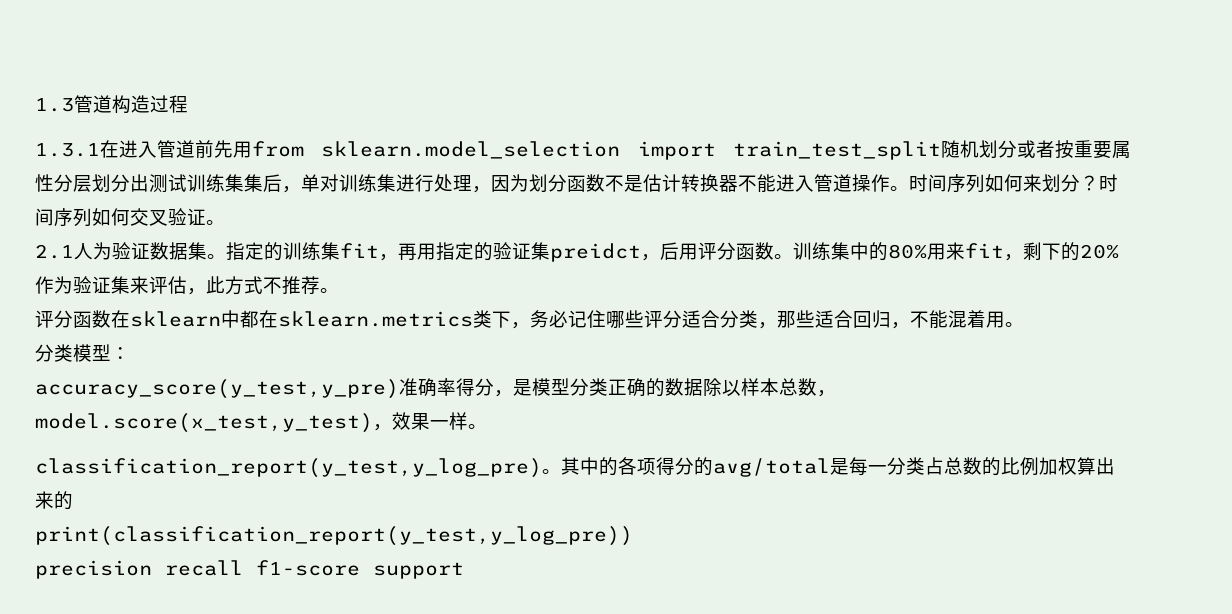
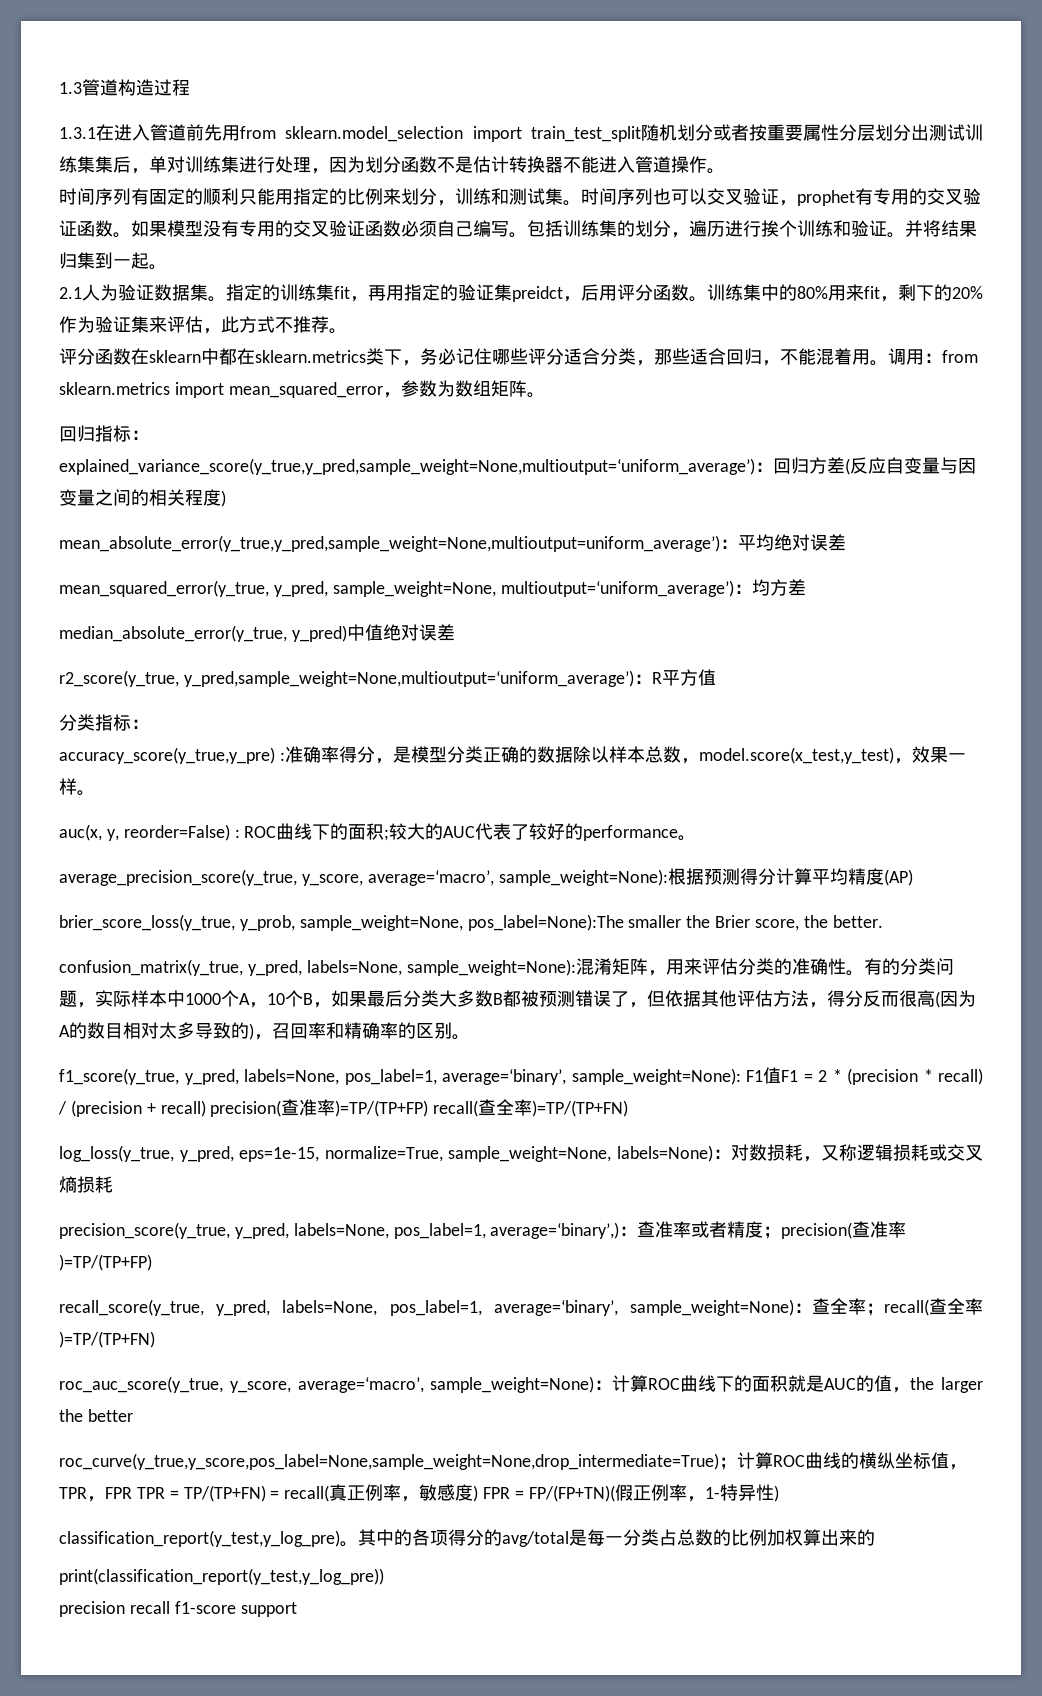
- 1.3.1在进入管道前先用from sklearn.model_selection import train_test_split随机划分或者按重要属性分层划分出测试训练集集后，单对训练集进行处理，因为划分函数不是估计转换器不能进入管道操作。时间序列如何来划分？时间序列如何交叉验证。
+ 1.3.1在进入管道前先用from sklearn.model_selection import train_test_split随机划分或者按重要属性分层划分出测试训练集集后，单对训练集进行处理，因为划分函数不是估计转换器不能进入管道操作。
+ 时间序列有固定的顺利只能用指定的比例来划分，训练和测试集。时间序列也可以交叉验证，prophet有专用的交叉验证函数。如果模型没有专用的交叉验证函数必须自己编写。包括训练集的划分，遍历进行挨个训练和验证。并将结果归集到一起。
- 评分函数在sklearn中都在sklearn.metrics类下，务必记住哪些评分适合分类，那些适合回归，不能混着用。
- 分类模型：
- accuracy_score(y_test,y_pre)准确率得分，是模型分类正确的数据除以样本总数，model.score(x_test,y_test)，效果一样。
+ 评分函数在sklearn中都在sklearn.metrics类下，务必记住哪些评分适合分类，那些适合回归，不能混着用。调用：from sklearn.metrics import mean_squared_error，参数为数组矩阵。
+ 回归指标：
+ explained_variance_score(y_true,y_pred,sample_weight=None,multioutput=‘uniform_average’)：回归方差(反应自变量与因变量之间的相关程度)
+ mean_absolute_error(y_true,y_pred,sample_weight=None,multioutput=uniform_average’)：平均绝对误差
+ mean_squared_error(y_true, y_pred, sample_weight=None, multioutput=‘uniform_average’)：均方差
+ median_absolute_error(y_true, y_pred)中值绝对误差
+ r2_score(y_true, y_pred,sample_weight=None,multioutput=‘uniform_average’)：R平方值
+ 分类指标：
+ accuracy_score(y_true,y_pre) :准确率得分，是模型分类正确的数据除以样本总数，model.score(x_test,y_test)，效果一样。
+ auc(x, y, reorder=False) : ROC曲线下的面积;较大的AUC代表了较好的performance。
+ average_precision_score(y_true, y_score, average=‘macro’, sample_weight=None):根据预测得分计算平均精度(AP)
+ brier_score_loss(y_true, y_prob, sample_weight=None, pos_label=None):The smaller the Brier score, the better.
+ confusion_matrix(y_true, y_pred, labels=None, sample_weight=None):混淆矩阵，用来评估分类的准确性。有的分类问题，实际样本中1000个A，10个B，如果最后分类大多数B都被预测错误了，但依据其他评估方法，得分反而很高(因为A的数目相对太多导致的)，召回率和精确率的区别。
+ f1_score(y_true, y_pred, labels=None, pos_label=1, average=‘binary’, sample_weight=None): F1值F1 = 2 * (precision * recall) / (precision + recall) precision(查准率)=TP/(TP+FP) recall(查全率)=TP/(TP+FN)
+ log_loss(y_true, y_pred, eps=1e-15, normalize=True, sample_weight=None, labels=None)：对数损耗，又称逻辑损耗或交叉熵损耗
+ precision_score(y_true, y_pred, labels=None, pos_label=1, average=‘binary’,)：查准率或者精度；precision(查准率)=TP/(TP+FP)
+ recall_score(y_true, y_pred, labels=None, pos_label=1, average=‘binary’, sample_weight=None)：查全率；recall(查全率)=TP/(TP+FN)
+ roc_auc_score(y_true, y_score, average=‘macro’, sample_weight=None)：计算ROC曲线下的面积就是AUC的值，the larger the better
+ roc_curve(y_true,y_score,pos_label=None,sample_weight=None,drop_intermediate=True)；计算ROC曲线的横纵坐标值，TPR，FPR TPR = TP/(TP+FN) = recall(真正例率，敏感度) FPR = FP/(FP+TN)(假正例率，1-特异性)

